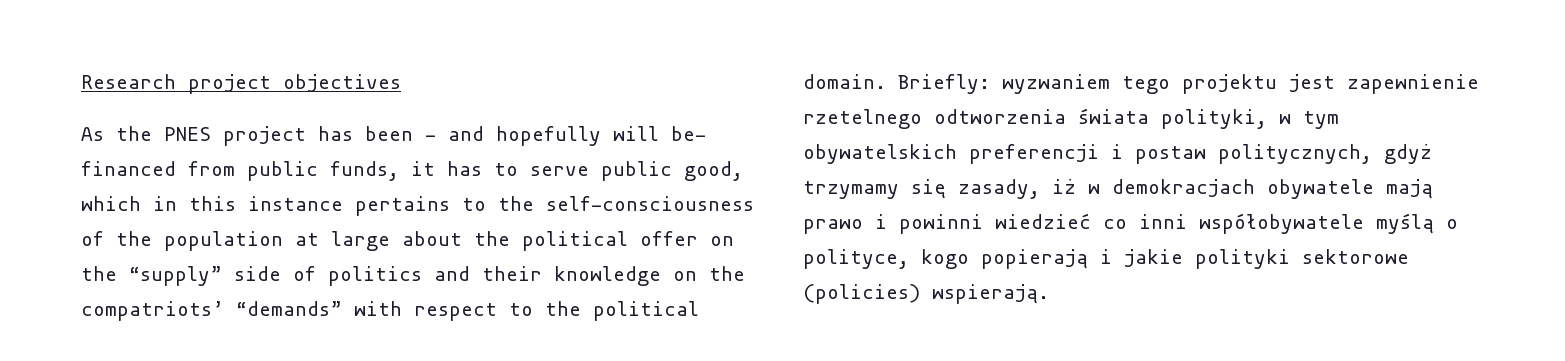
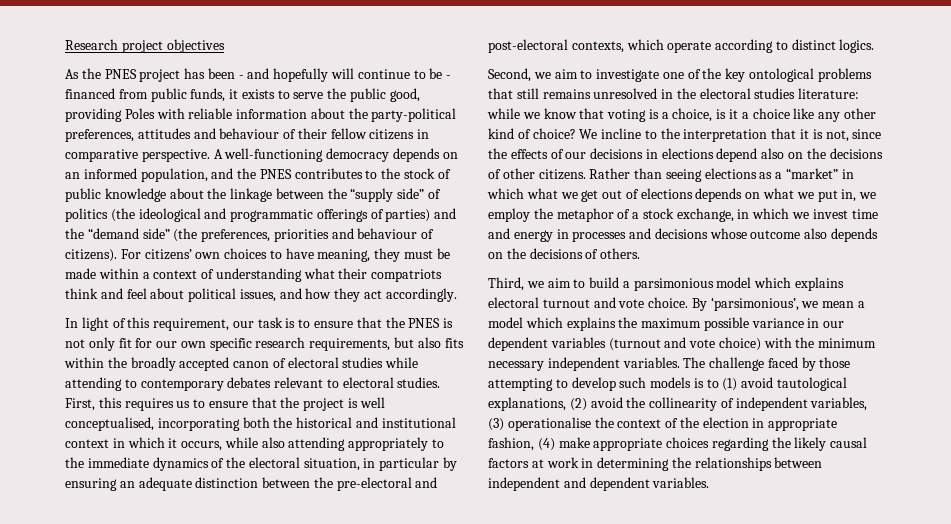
- As the PNES project has been - and hopefully will be- financed from public funds, it has to serve public good, which in this instance pertains to the self-consciousness of the population at large about the political offer on the “supply” side of politics and their knowledge on the compatriots’ “demands” with respect to the political domain. Briefly: wyzwaniem tego projektu jest zapewnienie rzetelnego odtworzenia świata polityki, w tym obywatelskich preferencji i postaw politycznych, gdyż trzymamy się zasady, iż w demokracjach obywatele mają prawo i powinni wiedzieć co inni współobywatele myślą o polityce, kogo popierają i jakie polityki sektorowe (policies) wspierają.
+ As the PNES project has been - and hopefully will continue to be - financed from public funds, it exists to serve the public good, providing Poles with reliable information about the party-political preferences, attitudes and behaviour of their fellow citizens in comparative perspective. A well-functioning democracy depends on an informed population, and the PNES contributes to the stock of public knowledge about the linkage between the “supply side” of politics (the ideological and programmatic offerings of parties) and the “demand side” (the preferences, priorities and behaviour of citizens). For citizens’ own choices to have meaning, they must be made within a context of understanding what their compatriots think and feel about political issues, and how they act accordingly.
+ In light of this requirement, our task is to ensure that the PNES is not only fit for our own specific research requirements, but also fits within the broadly accepted canon of electoral studies while attending to contemporary debates relevant to electoral studies. First, this requires us to ensure that the project is well conceptualised, incorporating both the historical and institutional context in which it occurs, while also attending appropriately to the immediate dynamics of the electoral situation, in particular by ensuring an adequate distinction between the pre-electoral and post-electoral contexts, which operate according to distinct logics.
+ Second, we aim to investigate one of the key ontological problems that still remains unresolved in the electoral studies literature: while we know that voting is a choice, is it a choice like any other kind of choice? We incline to the interpretation that it is not, since the effects of our decisions in elections depend also on the decisions of other citizens. Rather than seeing elections as a “market” in which what we get out of elections depends on what we put in, we employ the metaphor of a stock exchange, in which we invest time and energy in processes and decisions whose outcome also depends on the decisions of others.
+ Third, we aim to build a parsimonious model which explains electoral turnout and vote choice. By ‘parsimonious’, we mean a model which explains the maximum possible variance in our dependent variables (turnout and vote choice) with the minimum necessary independent variables. The challenge faced by those attempting to develop such models is to (1) avoid tautological explanations, (2) avoid the collinearity of independent variables, (3) operationalise the context of the election in appropriate fashion, (4) make appropriate choices regarding the likely causal factors at work in determining the relationships between independent and dependent variables.

